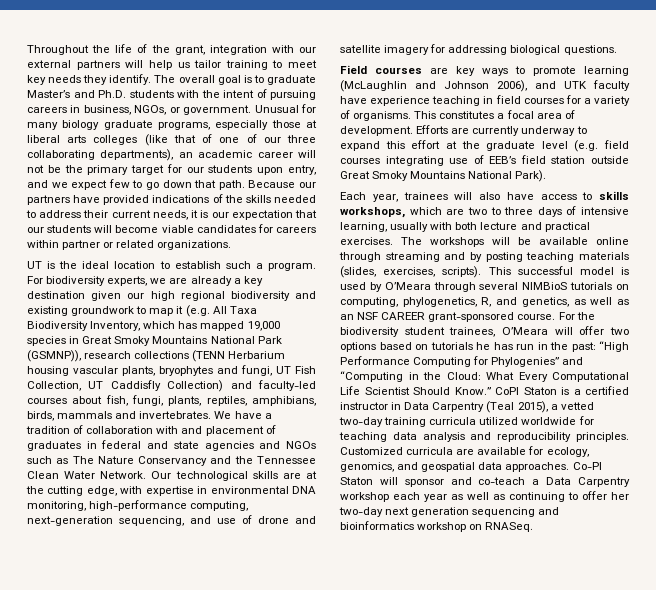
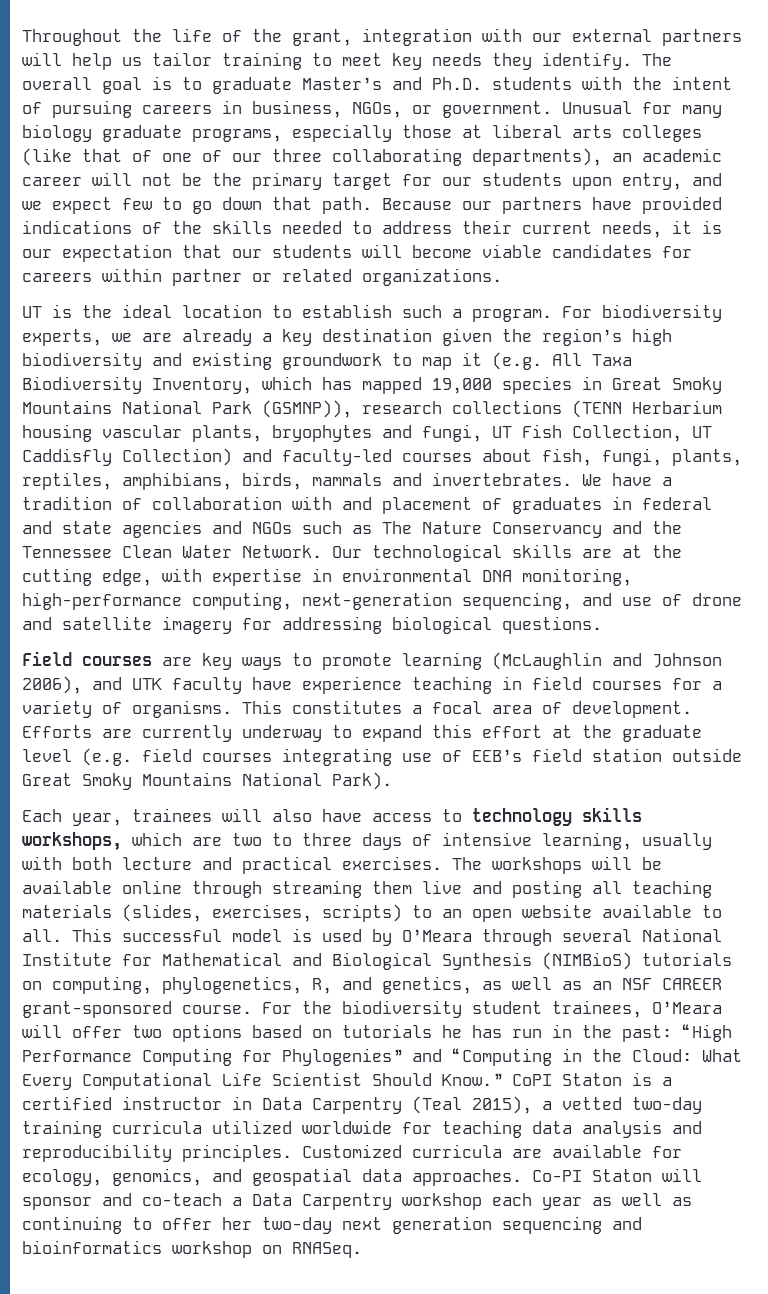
- For biodiversity experts, we are already a key destination given our high regional biodiversity and existing groundwork to map it (e.g. All Taxa Biodiversity Inventory, which has mapped 19,000 species in Great Smoky Mountains National Park (GSMNP)), research collections (TENN Herbarium housing vascular plants, bryophytes and fungi, UT Fish Collection, UT Caddisfly Collection) and faculty-led courses about fish, fungi, plants, reptiles, amphibians, birds, mammals and invertebrates.
+ For biodiversity experts, we are already a key destination given the region’s high biodiversity and existing groundwork to map it (e.g. All Taxa Biodiversity Inventory, which has mapped 19,000 species in Great Smoky Mountains National Park (GSMNP)), research collections (TENN Herbarium housing vascular plants, bryophytes and fungi, UT Fish Collection, UT Caddisfly Collection) and faculty-led courses about fish, fungi, plants, reptiles, amphibians, birds, mammals and invertebrates.
- Each year, trainees will also have access to skills workshops, which are two to three days of intensive learning, usually with both lecture and practical exercises.
+ Each year, trainees will also have access to technology skills workshops, which are two to three days of intensive learning, usually with both lecture and practical exercises.
- The workshops will be available online through streaming and by posting teaching materials (slides, exercises, scripts).
+ The workshops will be available online through streaming them live and posting all teaching materials (slides, exercises, scripts) to an open website available to all.
- This successful model is used by O’Meara through several NIMBioS tutorials on computing, phylogenetics, R, and genetics, as well as an NSF CAREER grant-sponsored course.
+ This successful model is used by O’Meara through several National Institute for Mathematical and Biological Synthesis (NIMBioS) tutorials on computing, phylogenetics, R, and genetics, as well as an NSF CAREER grant-sponsored course.

